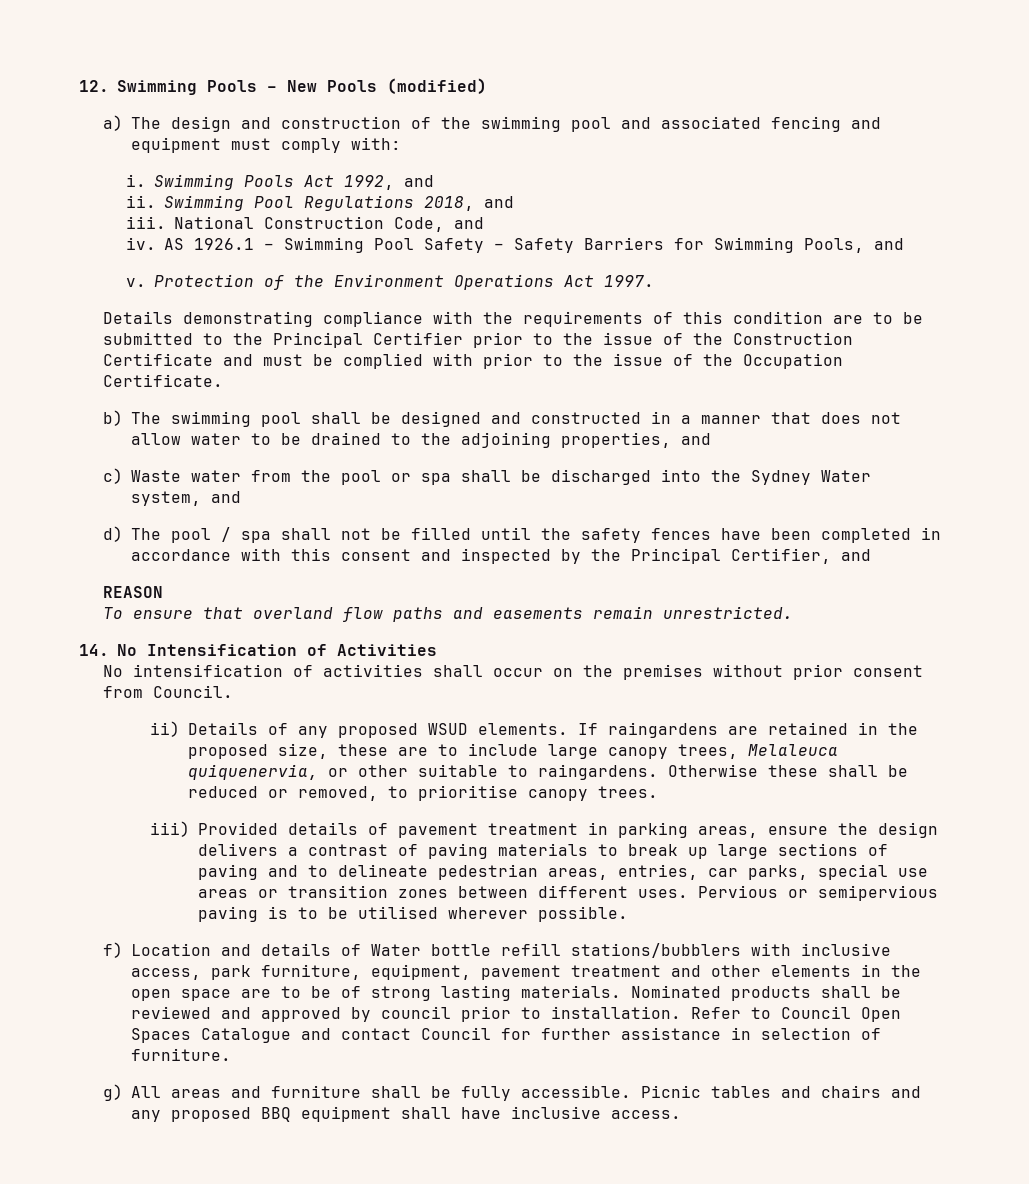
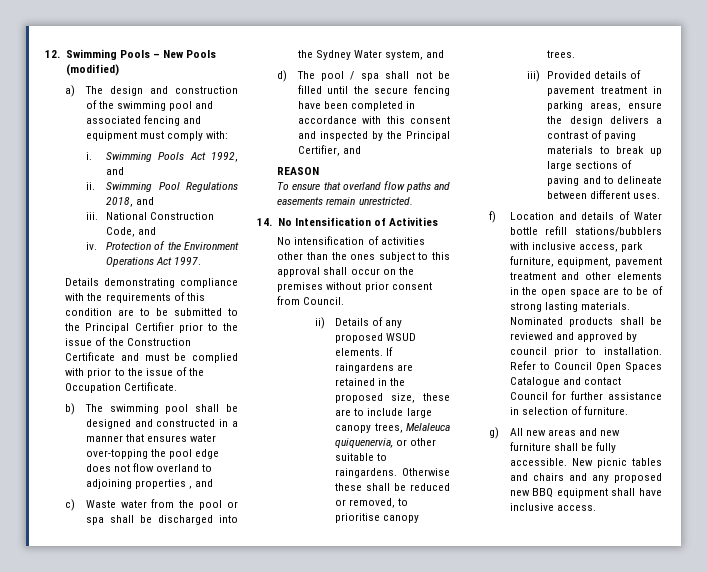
- AS 1926.1 – Swimming Pool Safety – Safety Barriers for Swimming Pools, and
- v.
- b) The swimming pool shall be designed and constructed in a manner that does not allow water to be drained to the adjoining properties, and
+ b) The swimming pool shall be designed and constructed in a manner that ensures water over-topping the pool edge does not flow overland to adjoining properties , and
- d) The pool / spa shall not be filled until the safety fences have been completed in accordance with this consent and inspected by the Principal Certifier, and
+ d) The pool / spa shall not be filled until the secure fencing have been completed in accordance with this consent and inspected by the Principal Certifier, and
- No intensification of activities shall occur on the premises without prior consent from Council.
+ No intensification of activities other than the ones subject to this approval shall occur on the premises without prior consent from Council.
- iii) Provided details of pavement treatment in parking areas, ensure the design delivers a contrast of paving materials to break up large sections of paving and to delineate pedestrian areas, entries, car parks, special use areas or transition zones between different uses. Pervious or semipervious paving is to be utilised wherever possible.
+ iii) Provided details of pavement treatment in parking areas, ensure the design delivers a contrast of paving materials to break up large sections of paving and to delineate between different uses.
- g) All areas and furniture shall be fully accessible.
+ g) All new areas and new furniture shall be fully accessible.
- Picnic tables and chairs and any proposed BBQ equipment shall have inclusive access.
+ New picnic tables and chairs and any proposed new BBQ equipment shall have inclusive access.

